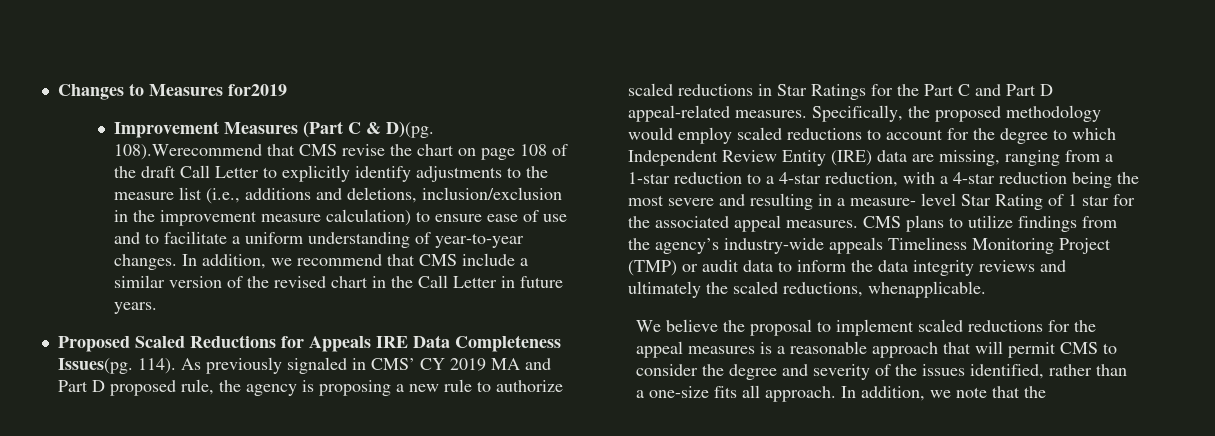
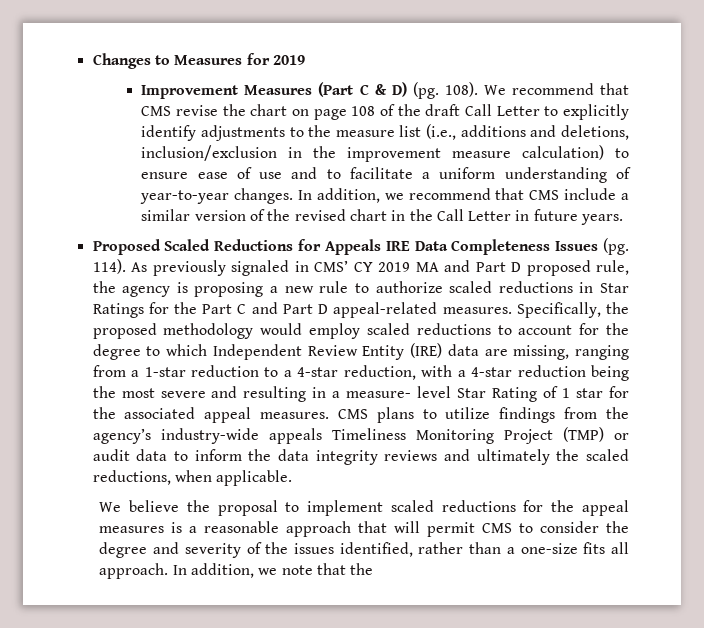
- Changes to Measures for2019
+ Changes to Measures for 2019
- Improvement Measures (Part C & D)(pg. 108).Werecommend that CMS revise the chart on page 108 of the draft Call Letter to explicitly identify adjustments to the measure list (i.e., additions and deletions, inclusion/exclusion in the improvement measure calculation) to ensure ease of use and to facilitate a uniform understanding of year-to-year changes.
+ Improvement Measures (Part C & D) (pg. 108). We recommend that CMS revise the chart on page 108 of the draft Call Letter to explicitly identify adjustments to the measure list (i.e., additions and deletions, inclusion/exclusion in the improvement measure calculation) to ensure ease of use and to facilitate a uniform understanding of year-to-year changes.
- Proposed Scaled Reductions for Appeals IRE Data Completeness Issues(pg.
+ Proposed Scaled Reductions for Appeals IRE Data Completeness Issues (pg.
- CMS plans to utilize findings from the agency’s industry-wide appeals Timeliness Monitoring Project (TMP) or audit data to inform the data integrity reviews and ultimately the scaled reductions, whenapplicable.
+ CMS plans to utilize findings from the agency’s industry-wide appeals Timeliness Monitoring Project (TMP) or audit data to inform the data integrity reviews and ultimately the scaled reductions, when applicable.

